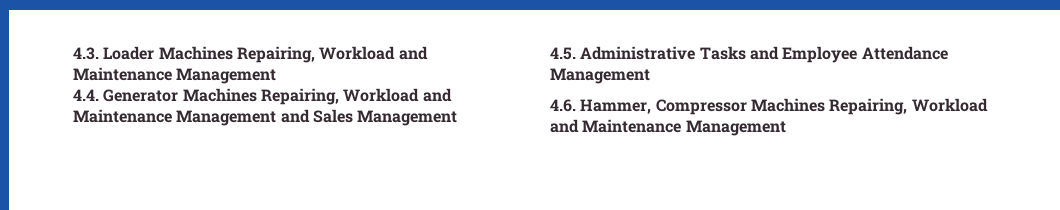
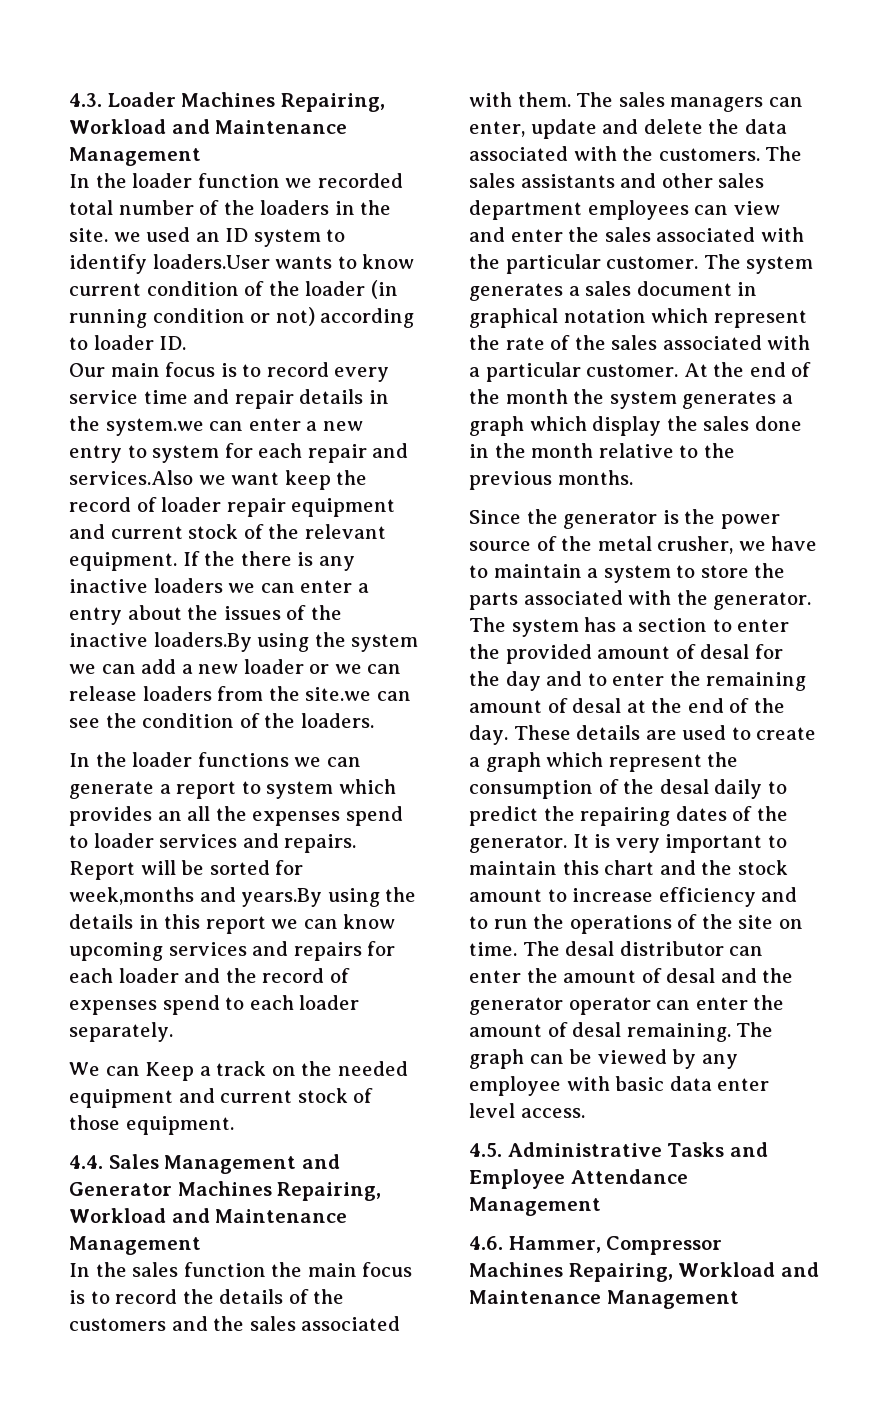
- 4.4. Generator Machines Repairing, Workload and Maintenance Management and Sales Management
+ In the loader function we recorded total number of the loaders in the site. we used an ID system to identify loaders.User wants to know current condition of the loader (in running condition or not) according to loader ID.
+ Our main focus is to record every service time and repair details in the system.we can enter a new entry to system for each repair and services.Also we want keep the record of loader repair equipment and current stock of the relevant equipment. If the there is any inactive loaders we can enter a entry about the issues of the inactive loaders.By using the system we can add a new loader or we can release loaders from the site.we can see the condition of the loaders.
+ In the loader functions we can generate a report to system which provides an all the expenses spend to loader services and repairs. Report will be sorted for week,months and years.By using the details in this report we can know upcoming services and repairs for each loader and the record of expenses spend to each loader separately.
+ We can Keep a track on the needed equipment and current stock of those equipment.
+ 4.4. Sales Management and Generator Machines Repairing, Workload and Maintenance Management
+ In the sales function the main focus is to record the details of the customers and the sales associated with them. The sales managers can enter, update and delete the data associated with the customers. The sales assistants and other sales department employees can view and enter the sales associated with the particular customer. The system generates a sales document in graphical notation which represent the rate of the sales associated with a particular customer. At the end of the month the system generates a graph which display the sales done in the month relative to the previous months.
+ Since the generator is the power source of the metal crusher, we have to maintain a system to store the parts associated with the generator. The system has a section to enter the provided amount of desal for the day and to enter the remaining amount of desal at the end of the day. These details are used to create a graph which represent the consumption of the desal daily to predict the repairing dates of the generator. It is very important to maintain this chart and the stock amount to increase efficiency and to run the operations of the site on time. The desal distributor can enter the amount of desal and the generator operator can enter the amount of desal remaining. The graph can be viewed by any employee with basic data enter level access.

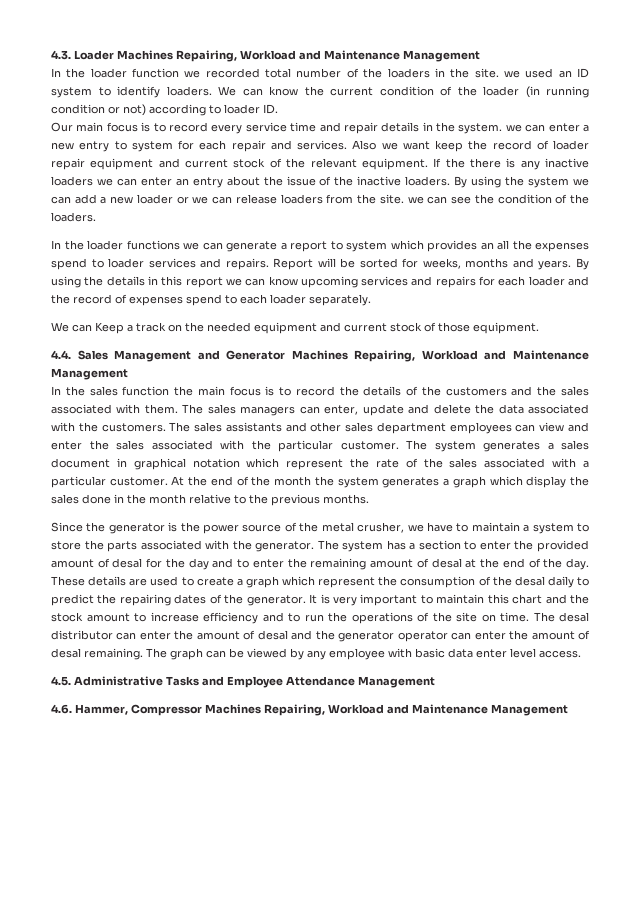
- In the loader function we recorded total number of the loaders in the site. we used an ID system to identify loaders.User wants to know current condition of the loader (in running condition or not) according to loader ID.
+ In the loader function we recorded total number of the loaders in the site. we used an ID system to identify loaders. We can know the current condition of the loader (in running condition or not) according to loader ID.
- Our main focus is to record every service time and repair details in the system.we can enter a new entry to system for each repair and services.Also we want keep the record of loader repair equipment and current stock of the relevant equipment.
+ Our main focus is to record every service time and repair details in the system. we can enter a new entry to system for each repair and services. Also we want keep the record of loader repair equipment and current stock of the relevant equipment.
- If the there is any inactive loaders we can enter a entry about the issues of the inactive loaders.By using the system we can add a new loader or we can release loaders from the site.we can see the condition of the loaders.
+ If the there is any inactive loaders we can enter an entry about the issue of the inactive loaders. By using the system we can add a new loader or we can release loaders from the site. we can see the condition of the loaders.
- Report will be sorted for week,months and years.By using the details in this report we can know upcoming services and repairs for each loader and the record of expenses spend to each loader separately.
+ Report will be sorted for weeks, months and years. By using the details in this report we can know upcoming services and repairs for each loader and the record of expenses spend to each loader separately.

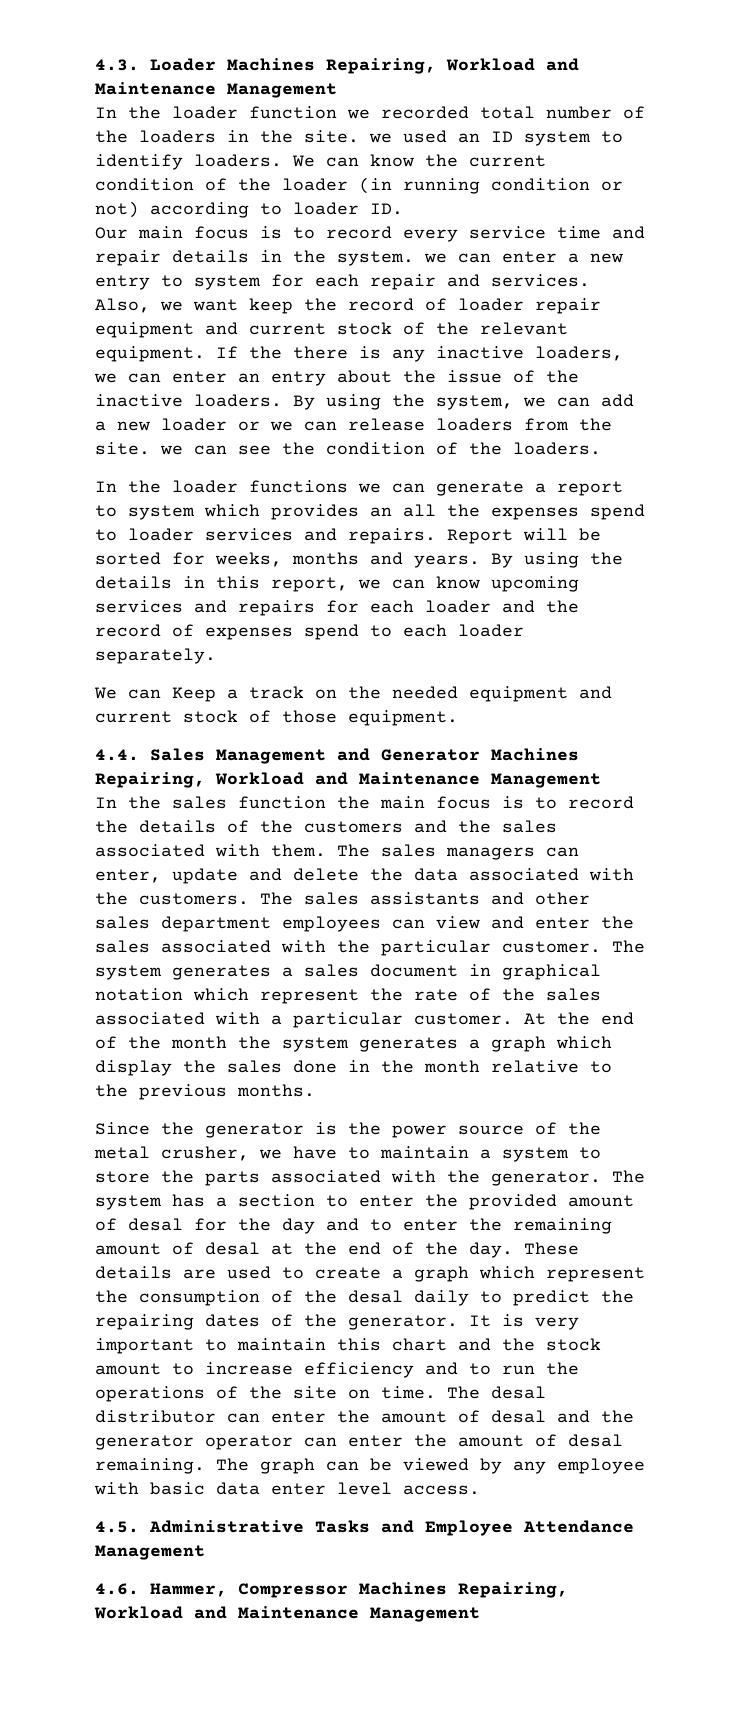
- Also we want keep the record of loader repair equipment and current stock of the relevant equipment.
+ Also, we want keep the record of loader repair equipment and current stock of the relevant equipment.
- If the there is any inactive loaders we can enter an entry about the issue of the inactive loaders.
+ If the there is any inactive loaders, we can enter an entry about the issue of the inactive loaders.
- By using the system we can add a new loader or we can release loaders from the site. we can see the condition of the loaders.
+ By using the system, we can add a new loader or we can release loaders from the site. we can see the condition of the loaders.
- By using the details in this report we can know upcoming services and repairs for each loader and the record of expenses spend to each loader separately.
+ By using the details in this report, we can know upcoming services and repairs for each loader and the record of expenses spend to each loader separately.

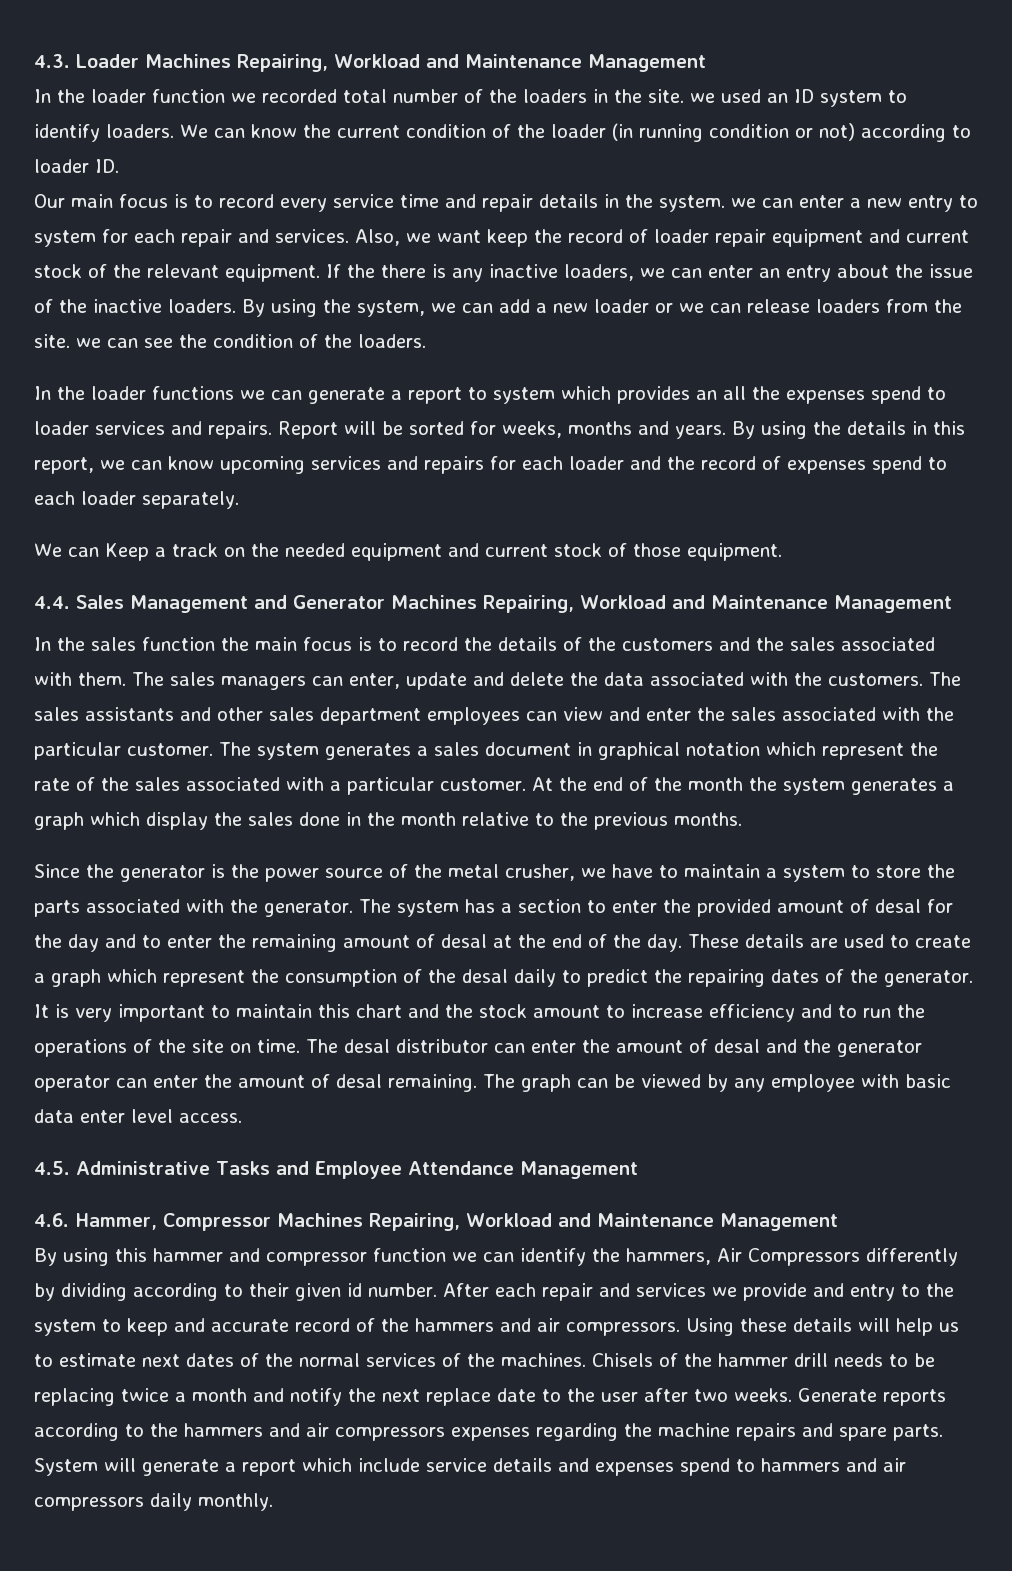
+ By using this hammer and compressor function we can identify the hammers, Air Compressors differently by dividing according to their given id number. After each repair and services we provide and entry to the system to keep and accurate record of the hammers and air compressors. Using these details will help us to estimate next dates of the normal services of the machines. Chisels of the hammer drill needs to be replacing twice a month and notify the next replace date to the user after two weeks. Generate reports according to the hammers and air compressors expenses regarding the machine repairs and spare parts. System will generate a report which include service details and expenses spend to hammers and air compressors daily monthly.

